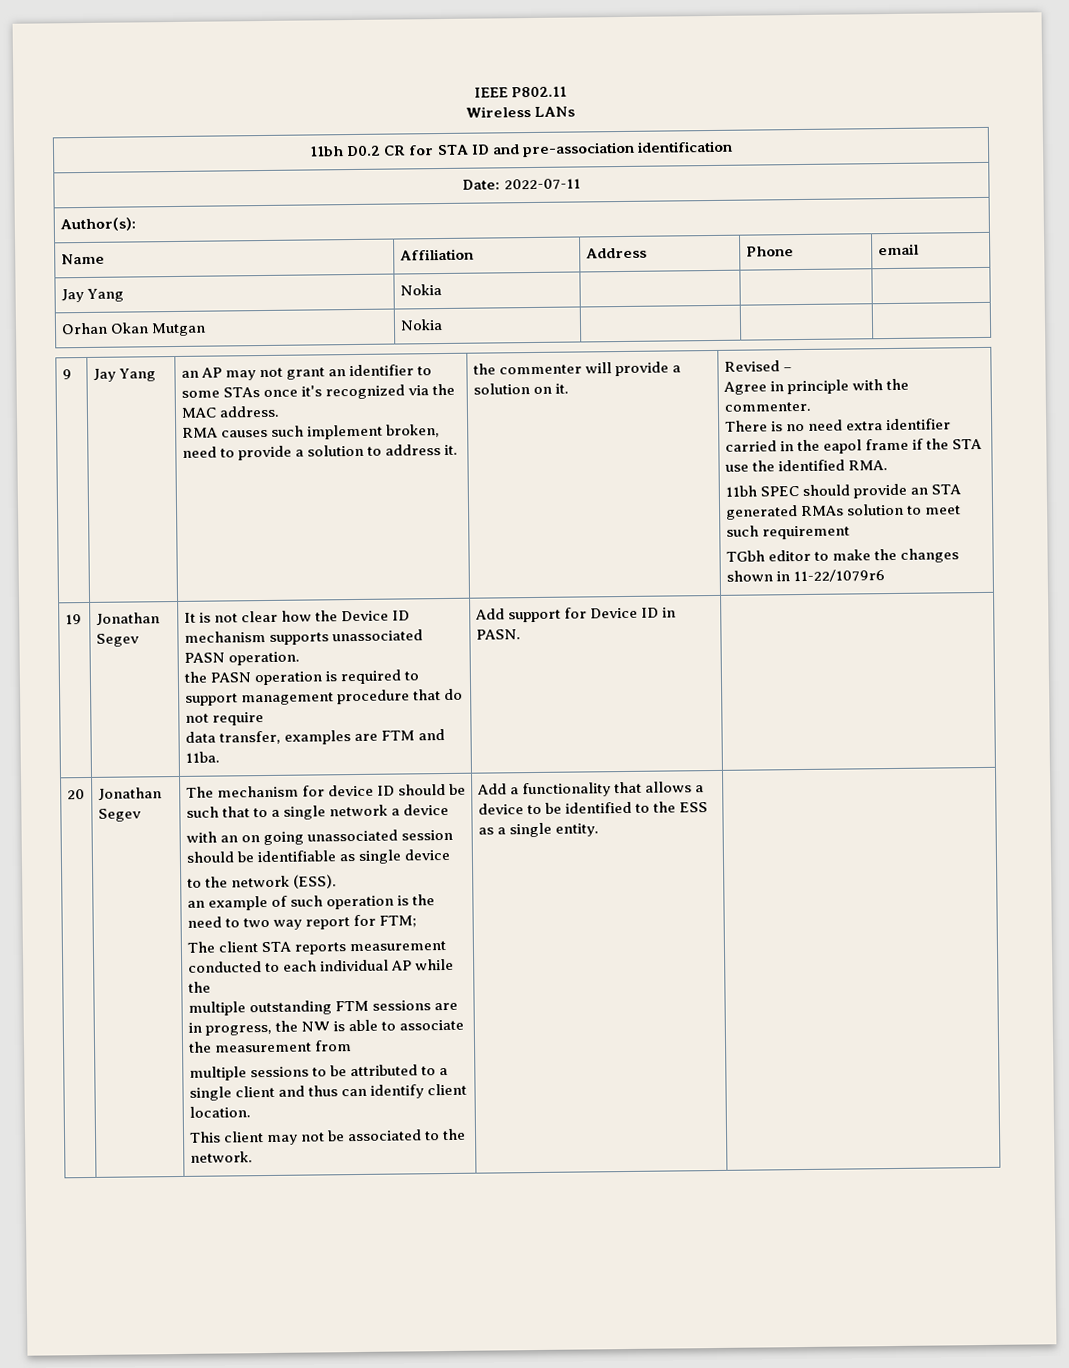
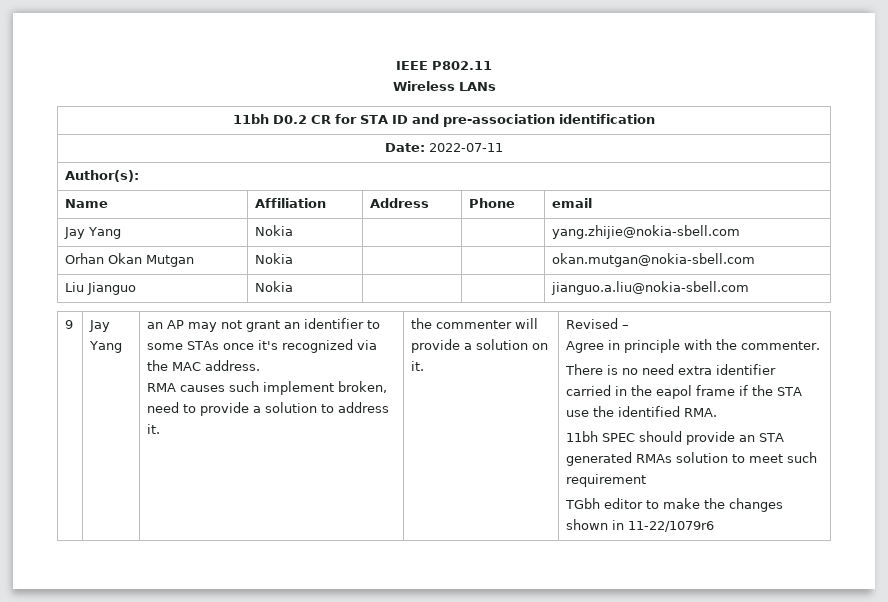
- Jay Yang | Nokia | | |
+ Jay Yang | Nokia | | | yang.zhijie@nokia-sbell.com
- Orhan Okan Mutgan | Nokia | | |
+ Orhan Okan Mutgan | Nokia | | | okan.mutgan@nokia-sbell.com
+ Liu Jianguo | Nokia | | | jianguo.a.liu@nokia-sbell.com
- 19 | Jonathan Segev | It is not clear how the Device ID mechanism supports unassociated PASN operation.
- the PASN operation is required to support management procedure that do not require
- data transfer, examples are FTM and 11ba. | Add support for Device ID in PASN. |
- 20 | Jonathan Segev | The mechanism for device ID should be such that to a single network a device
- with an on going unassociated session should be identifiable as single device
- to the network (ESS).
- an example of such operation is the need to two way report for FTM;
- The client STA reports measurement conducted to each individual AP while the
- multiple outstanding FTM sessions are in progress, the NW is able to associate the measurement from
- multiple sessions to be attributed to a single client and thus can identify client location.
- This client may not be associated to the network. | Add a functionality that allows a device to be identified to the ESS as a single entity.

